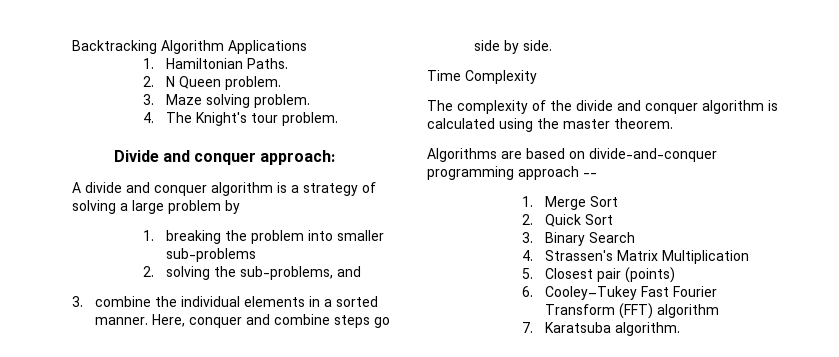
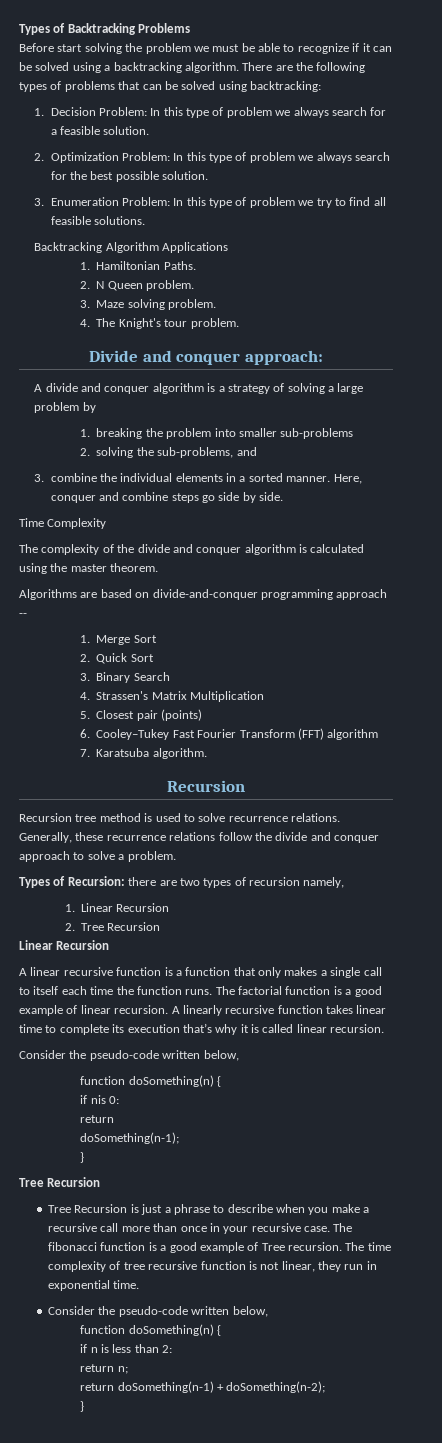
+ Types of Backtracking Problems
+ Before start solving the problem we must be able to recognize if it can be solved using a backtracking algorithm. There are the following types of problems that can be solved using backtracking:
+ 1. Decision Problem: In this type of problem we always search for a feasible solution.
+ 2. Optimization Problem: In this type of problem we always search for the best possible solution.
+ 3. Enumeration Problem: In this type of problem we try to find all feasible solutions.
  7. Karatsuba algorithm.
+ Recursion
+ Recursion tree method is used to solve recurrence relations. Generally, these recurrence relations follow the divide and conquer approach to solve a problem.
+ Types of Recursion: there are two types of recursion namely,
+ 1. Linear Recursion
+ 2. Tree Recursion
+ Linear Recursion
+ A linear recursive function is a function that only makes a single call to itself each time the function runs. The factorial function is a good example of linear recursion. A linearly recursive function takes linear time to complete its execution that’s why it is called linear recursion.
+ Consider the pseudo-code written below,
+ function doSomething(n) {
+ if nis 0:
+ return
+ doSomething(n-1);
+ }
+ Tree Recursion
+ Tree Recursion is just a phrase to describe when you make a recursive call more than once in your recursive case. The fibonacci function is a good example of Tree recursion. The time complexity of tree recursive function is not linear, they run in exponential time.
+ Consider the pseudo-code written below,
+ function doSomething(n) {
+ if n is less than 2:
+ return n;
+ return doSomething(n-1) + doSomething(n-2);
+ }

